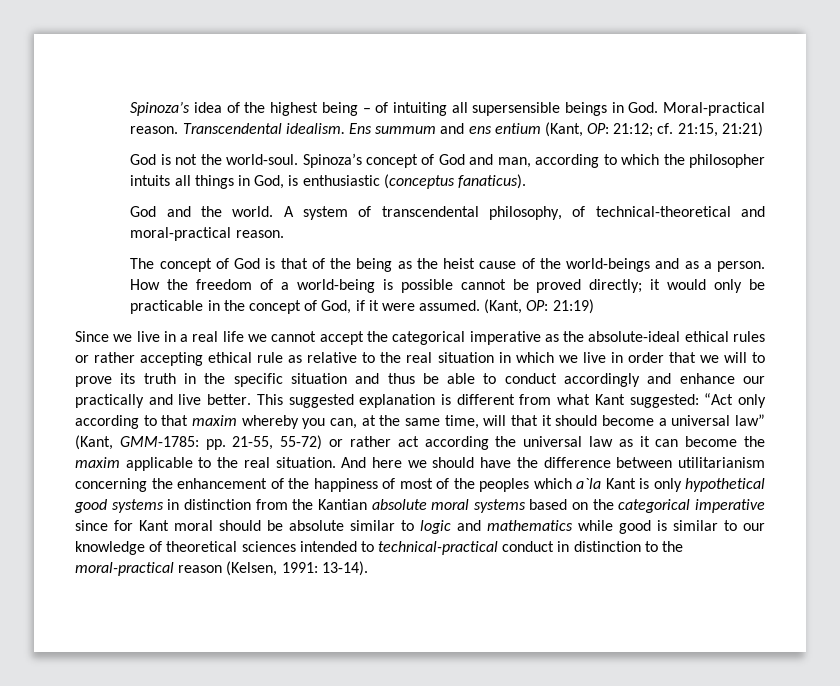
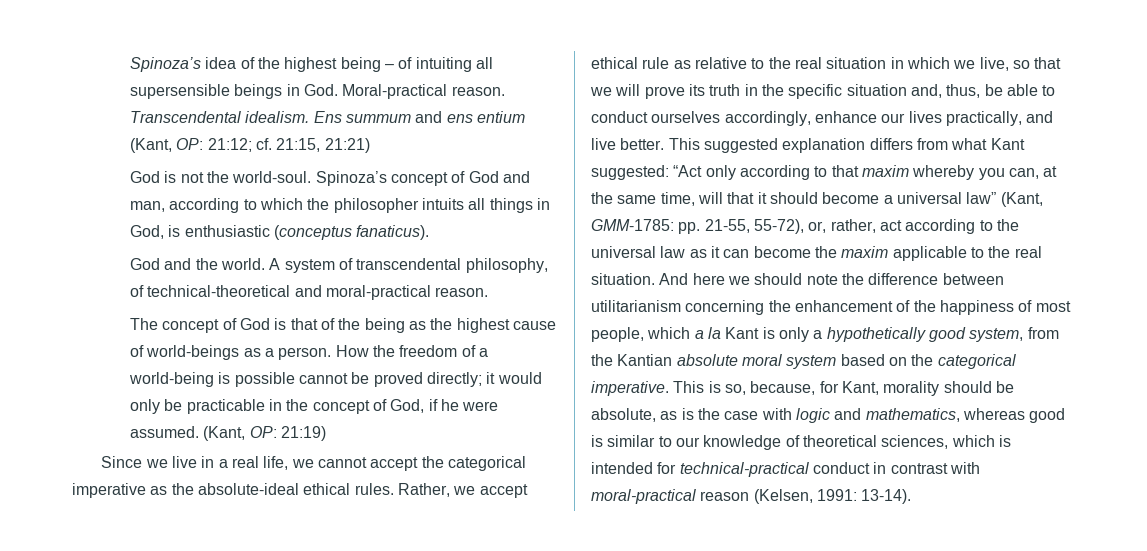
- The concept of God is that of the being as the heist cause of the world-beings and as a person.
+ The concept of God is that of the being as the highest cause of world-beings as a person.
- How the freedom of a world-being is possible cannot be proved directly; it would only be practicable in the concept of God, if it were assumed.
+ How the freedom of a world-being is possible cannot be proved directly; it would only be practicable in the concept of God, if he were assumed.
- Since we live in a real life we cannot accept the categorical imperative as the absolute-ideal ethical rules or rather accepting ethical rule as relative to the real situation in which we live in order that we will to prove its truth in the specific situation and thus be able to conduct accordingly and enhance our practically and live better.
+ Since we live in a real life, we cannot accept the categorical imperative as the absolute-ideal ethical rules. Rather, we accept ethical rule as relative to the real situation in which we live, so that we will prove its truth in the specific situation and, thus, be able to conduct ourselves accordingly, enhance our lives practically, and live better.
- This suggested explanation is different from what Kant suggested: “Act only according to that maxim whereby you can, at the same time, will that it should become a universal law” (Kant, GMM-1785: pp. 21-55, 55-72) or rather act according the universal law as it can become the maxim applicable to the real situation.
+ This suggested explanation differs from what Kant suggested: “Act only according to that maxim whereby you can, at the same time, will that it should become a universal law” (Kant, GMM-1785: pp. 21-55, 55-72), or, rather, act according to the universal law as it can become the maxim applicable to the real situation.
- And here we should have the difference between utilitarianism concerning the enhancement of the happiness of most of the peoples which a`la Kant is only hypothetical good systems in distinction from the Kantian absolute moral systems based on the categorical imperative since for Kant moral should be absolute similar to logic and mathematics while good is similar to our knowledge of theoretical sciences intended to technical-practical conduct in distinction to the moral-practical reason (Kelsen, 1991: 13-14).
+ And here we should note the difference between utilitarianism concerning the enhancement of the happiness of most people, which a la Kant is only a hypothetically good system, from the Kantian absolute moral system based on the categorical imperative. This is so, because, for Kant, morality should be absolute, as is the case with logic and mathematics, whereas good is similar to our knowledge of theoretical sciences, which is intended for technical-practical conduct in contrast with moral-practical reason (Kelsen, 1991: 13-14).

